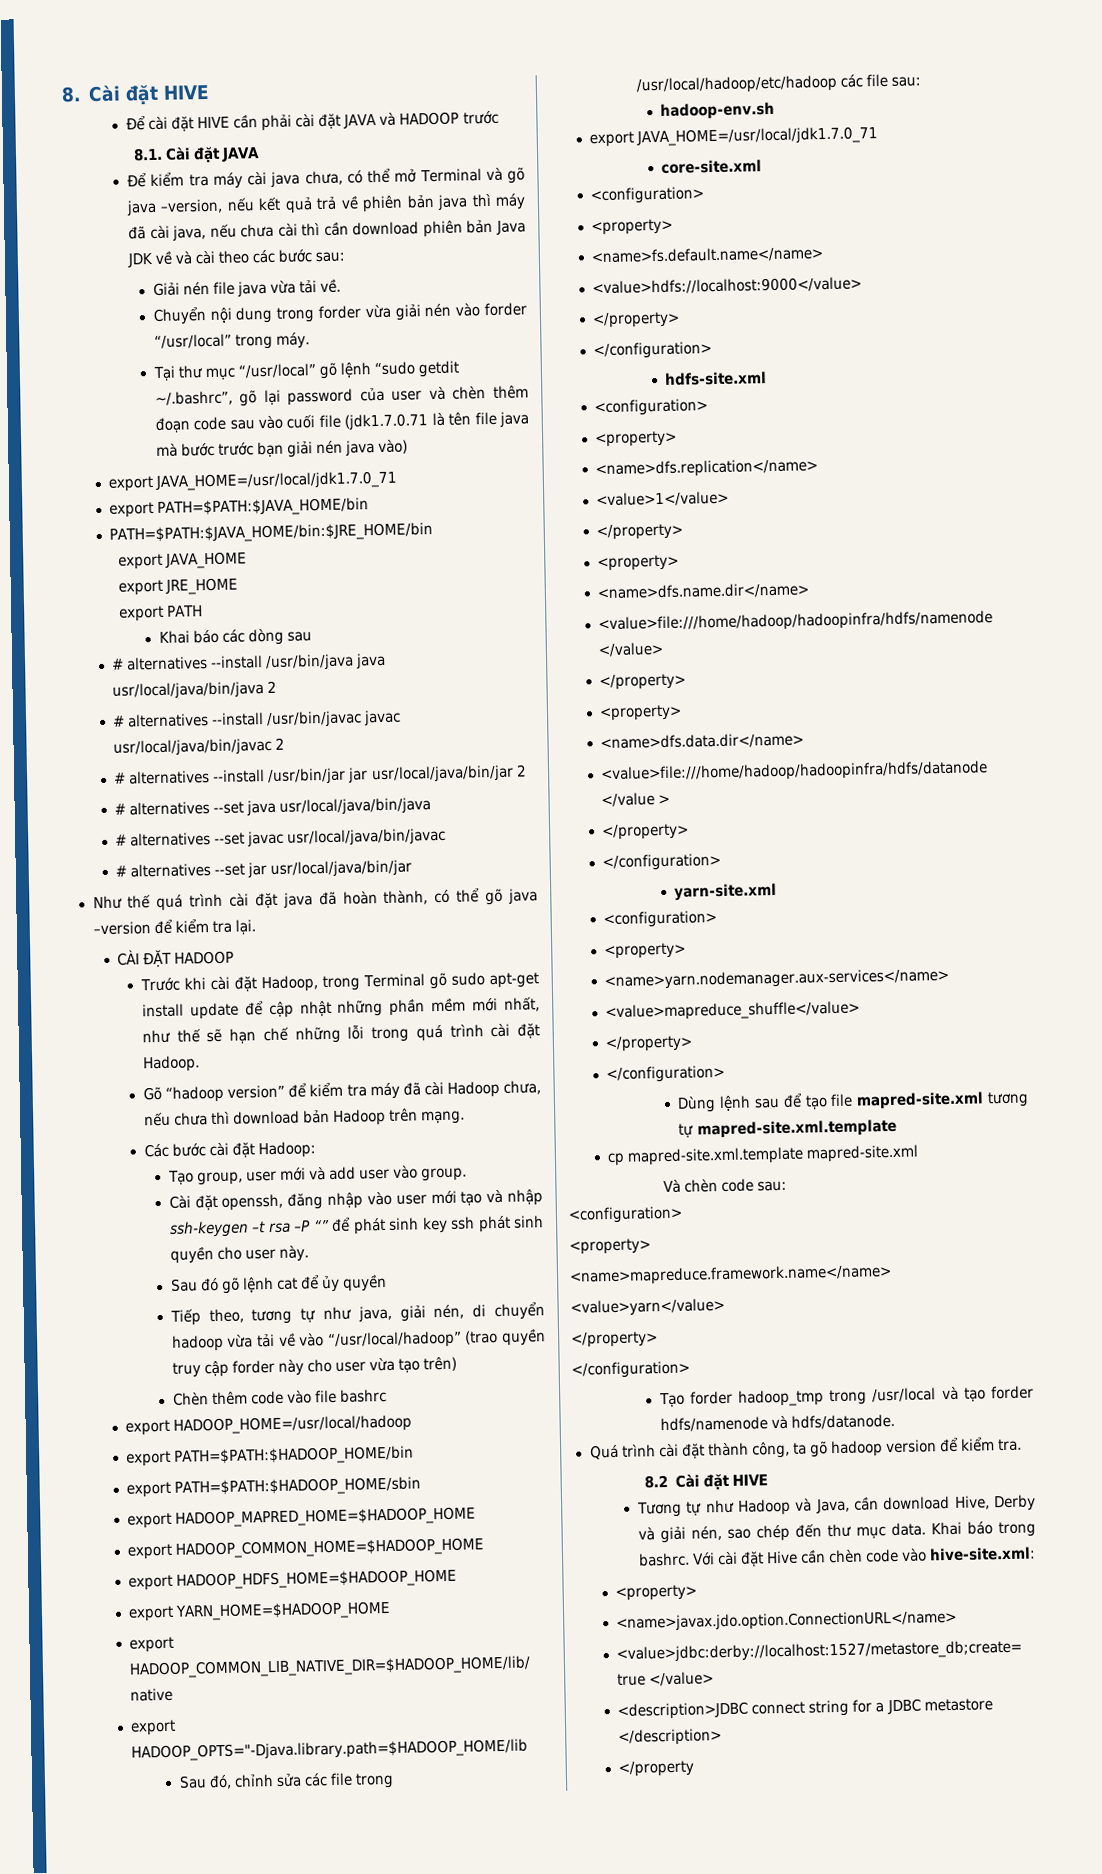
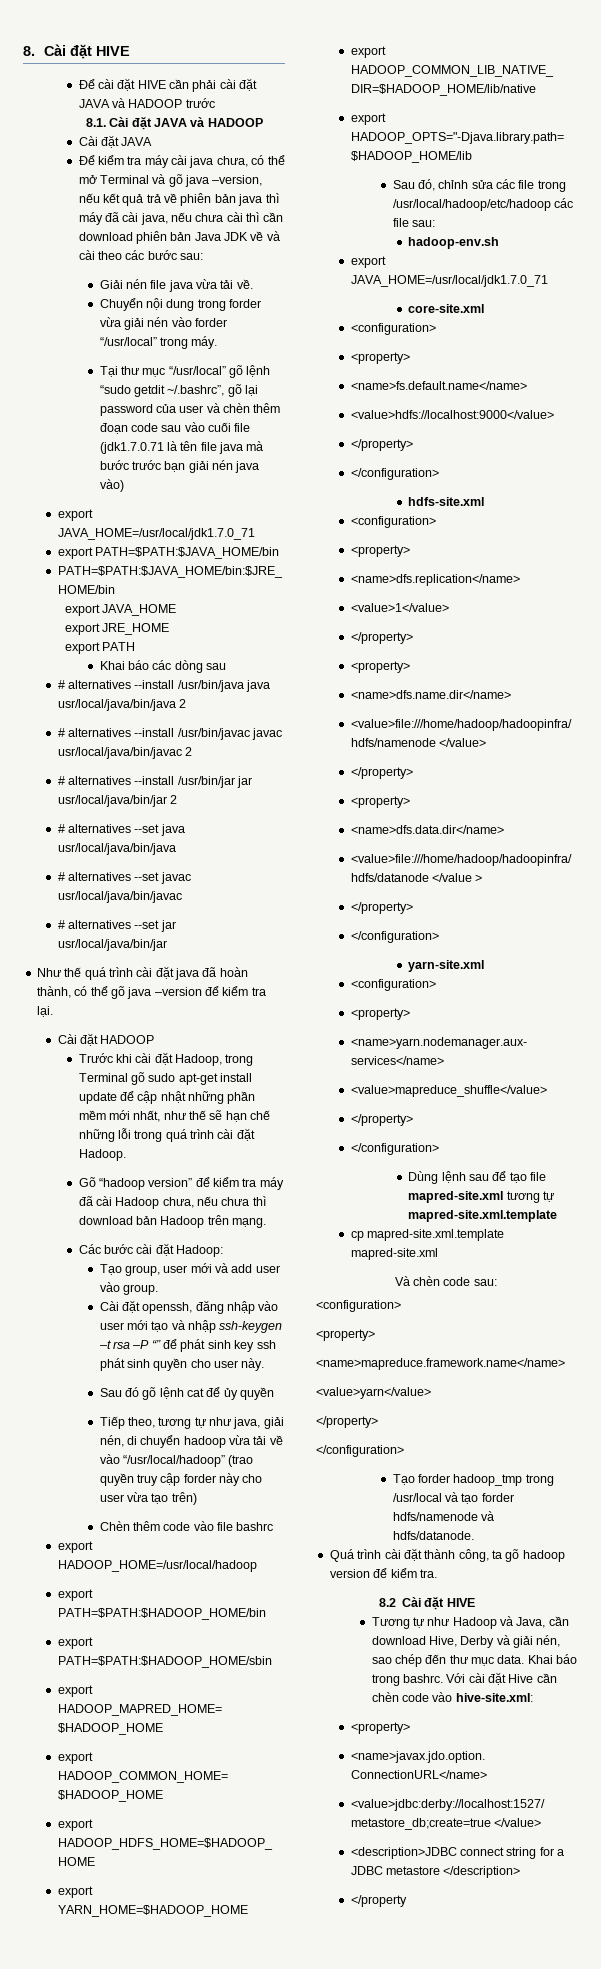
- 8.1. Cài đặt JAVA
+ 8.1. Cài đặt JAVA và HADOOP
+ Cài đặt JAVA
- CÀI ĐẶT HADOOP
+ Cài đặt HADOOP

